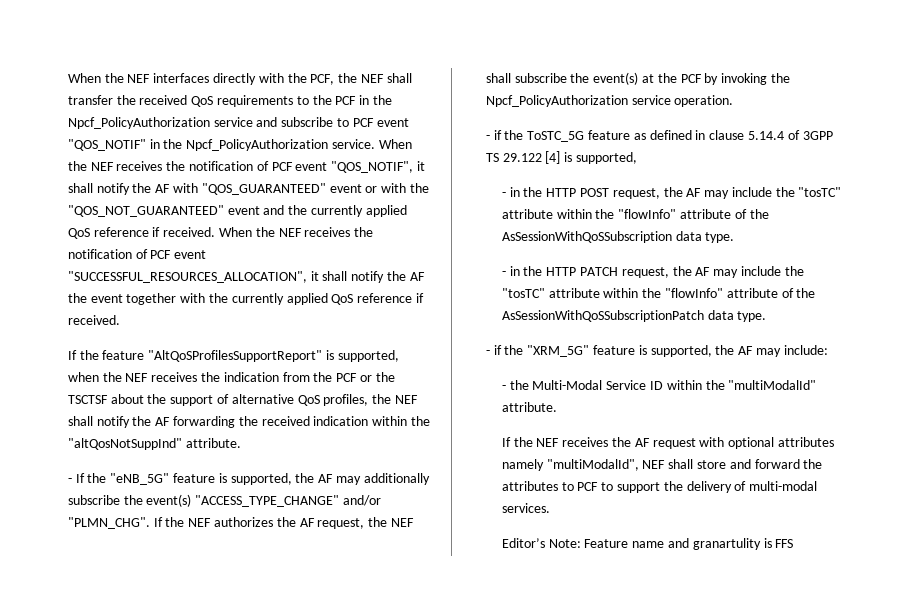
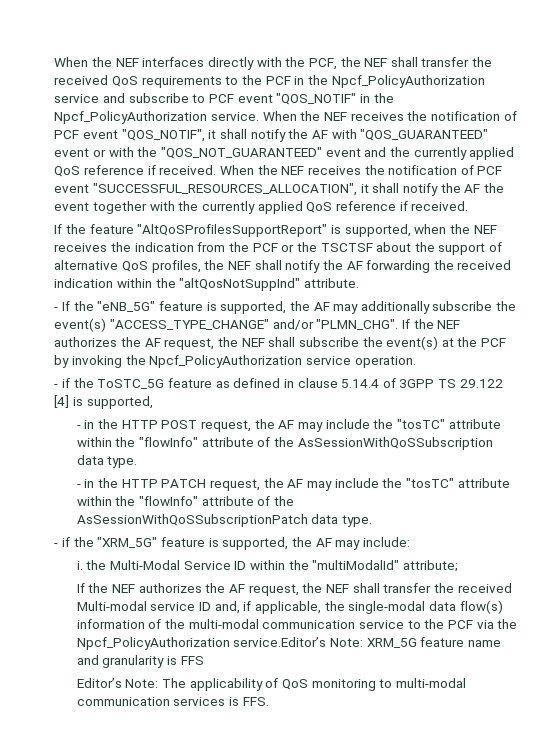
- - the Multi-Modal Service ID within the "multiModalId" attribute.
- If the NEF receives the AF request with optional attributes namely "multiModalId", NEF shall store and forward the attributes to PCF to support the delivery of multi-modal services.
- Editor’s Note: Feature name and granartulity is FFS
+ i. the Multi-Modal Service ID within the "multiModalId" attribute;
+ If the NEF authorizes the AF request, the NEF shall transfer the received Multi-modal service ID and, if applicable, the single-modal data flow(s) information of the multi-modal communication service to the PCF via the Npcf_PolicyAuthorization service.Editor’s Note: XRM_5G feature name and granularity is FFS
+ Editor’s Note: The applicability of QoS monitoring to multi-modal communication services is FFS.

